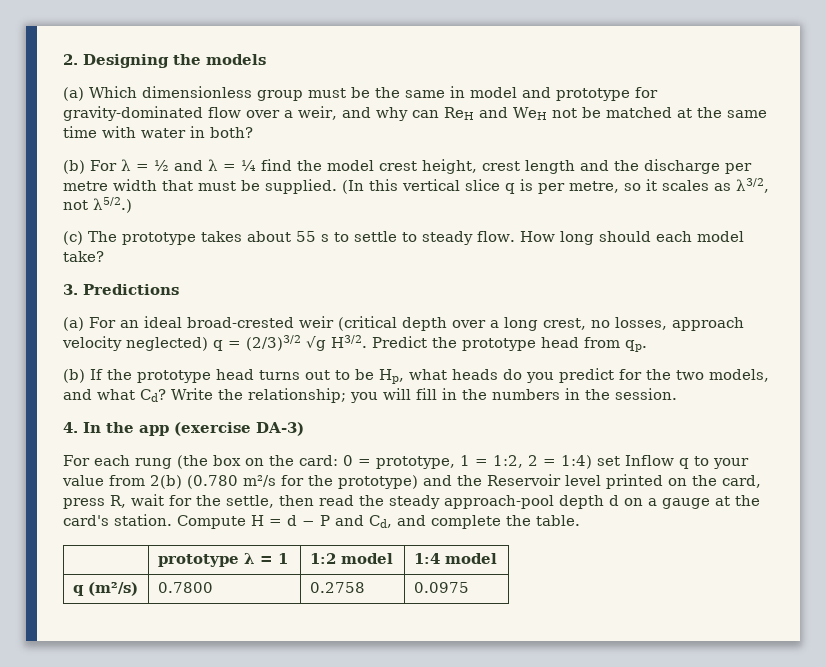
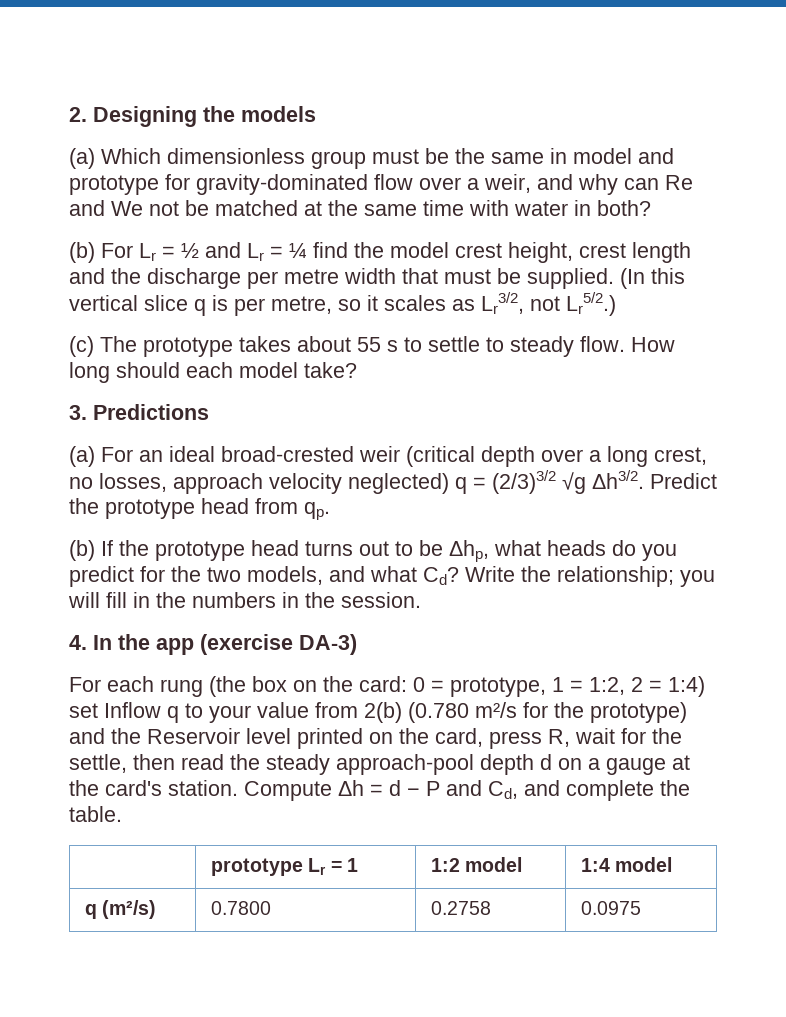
- (a) Which dimensionless group must be the same in model and prototype for gravity-dominated flow over a weir, and why can ReH and WeH not be matched at the same time with water in both?
+ (a) Which dimensionless group must be the same in model and prototype for gravity-dominated flow over a weir, and why can Re and We not be matched at the same time with water in both?
- (b) For λ = ½ and λ = ¼ find the model crest height, crest length and the discharge per metre width that must be supplied.
+ (b) For Lr = ½ and Lr = ¼ find the model crest height, crest length and the discharge per metre width that must be supplied.
- (In this vertical slice q is per metre, so it scales as λ3/2, not λ5/2.)
+ (In this vertical slice q is per metre, so it scales as Lr3/2, not Lr5/2.)
- (a) For an ideal broad-crested weir (critical depth over a long crest, no losses, approach velocity neglected) q = (2/3)3/2 √g H3/2.
+ (a) For an ideal broad-crested weir (critical depth over a long crest, no losses, approach velocity neglected) q = (2/3)3/2 √g Δh3/2.
- (b) If the prototype head turns out to be Hp, what heads do you predict for the two models, and what Cd?
+ (b) If the prototype head turns out to be Δhp, what heads do you predict for the two models, and what Cd?
- Compute H = d − P and Cd, and complete the table.
+ Compute Δh = d − P and Cd, and complete the table.
- | prototype λ = 1 | 1:2 model | 1:4 model
+ | prototype Lr = 1 | 1:2 model | 1:4 model

